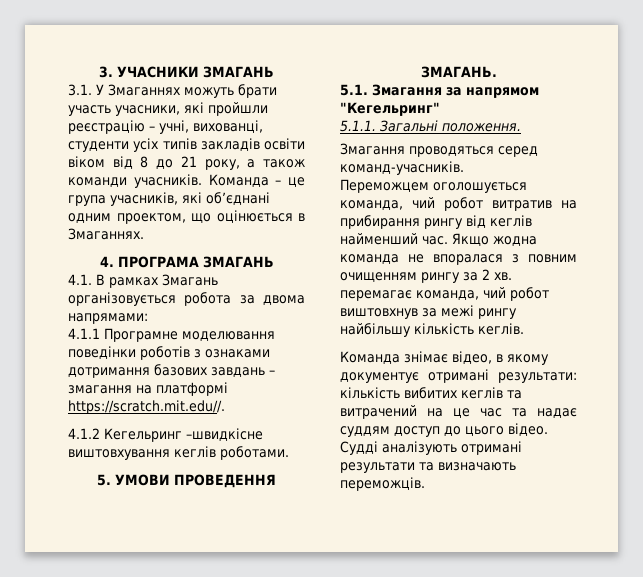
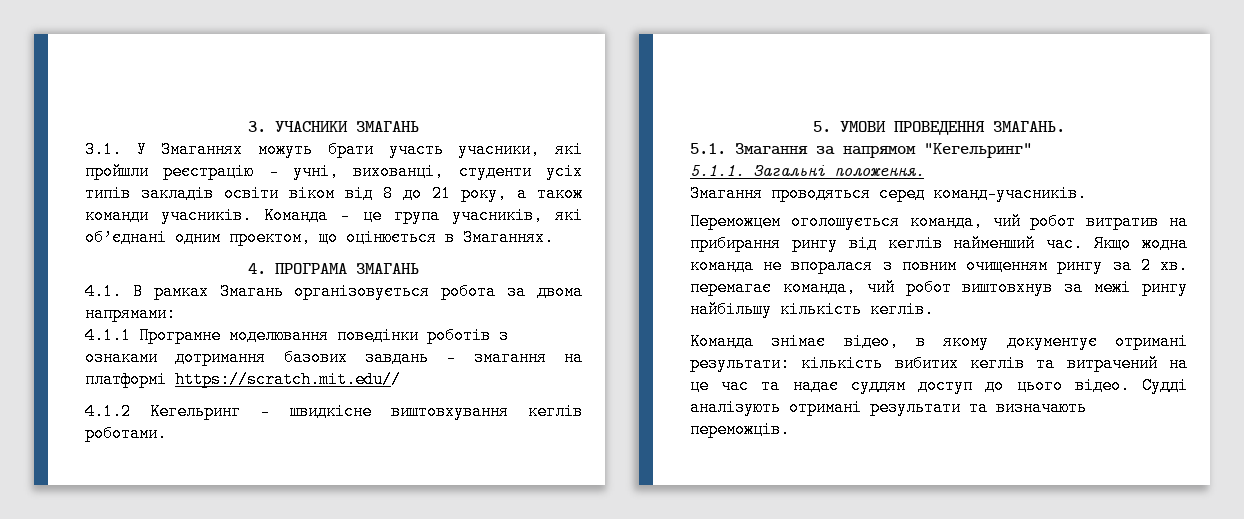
- 4.1.1 Програмне моделювання поведінки роботів з ознаками дотримання базових завдань – змагання на платформі https://scratch.mit.edu//.
+ 4.1.1 Програмне моделювання поведінки роботів з ознаками дотримання базових завдань – змагання на платформі https://scratch.mit.edu//
- 4.1.2 Кегельринг –швидкісне виштовхування кеглів роботами.
+ 4.1.2 Кегельринг – швидкісне виштовхування кеглів роботами.

